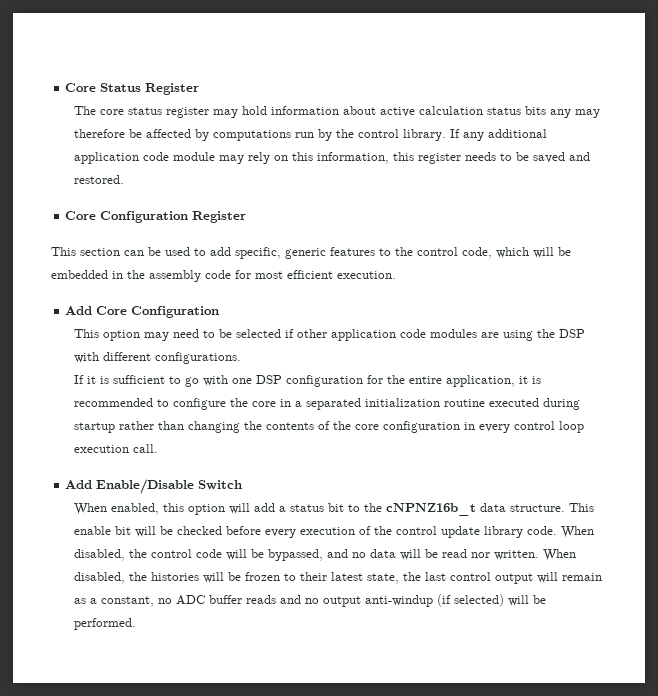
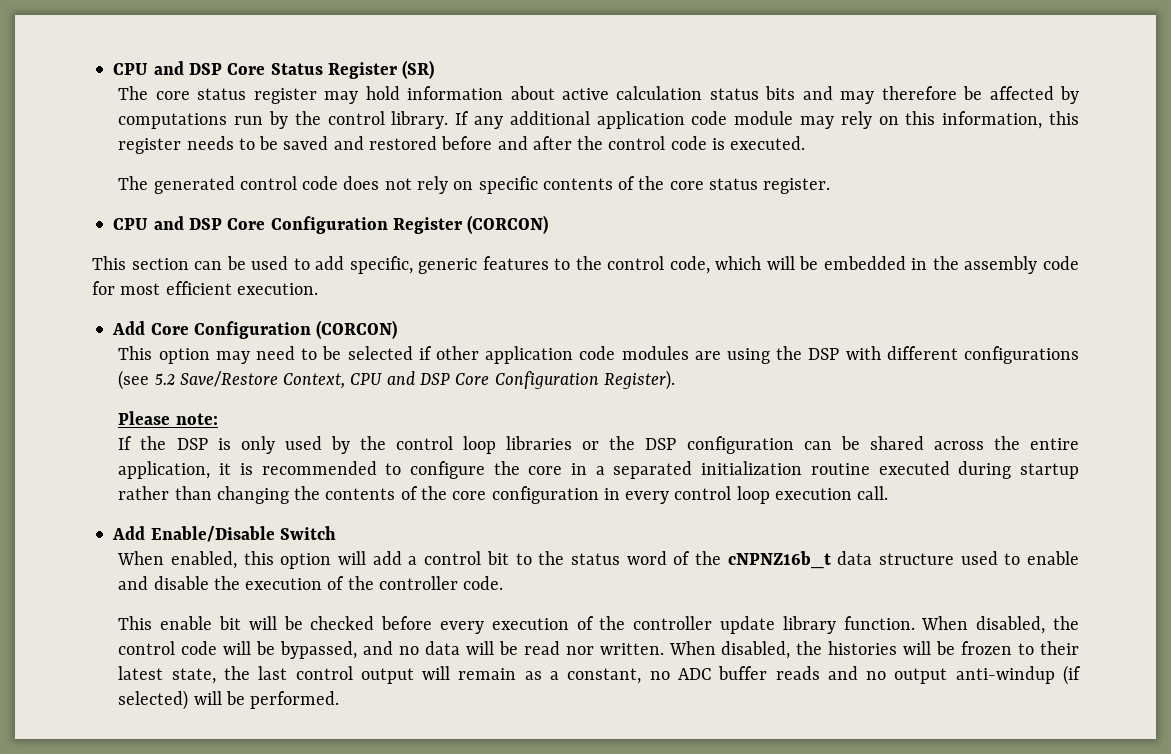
- Core Status Register
+ CPU and DSP Core Status Register (SR)
- The core status register may hold information about active calculation status bits any may therefore be affected by computations run by the control library.
+ The core status register may hold information about active calculation status bits and may therefore be affected by computations run by the control library.
- If any additional application code module may rely on this information, this register needs to be saved and restored.
- Core Configuration Register
+ If any additional application code module may rely on this information, this register needs to be saved and restored before and after the control code is executed.
+ The generated control code does not rely on specific contents of the core status register.
+ CPU and DSP Core Configuration Register (CORCON)
- Add Core Configuration
+ Add Core Configuration (CORCON)
- This option may need to be selected if other application code modules are using the DSP with different configurations.
- If it is sufficient to go with one DSP configuration for the entire application, it is recommended to configure the core in a separated initialization routine executed during startup rather than changing the contents of the core configuration in every control loop execution call.
+ This option may need to be selected if other application code modules are using the DSP with different configurations (see 5.2 Save/Restore Context, CPU and DSP Core Configuration Register).
+ Please note:
+ If the DSP is only used by the control loop libraries or the DSP configuration can be shared across the entire application, it is recommended to configure the core in a separated initialization routine executed during startup rather than changing the contents of the core configuration in every control loop execution call.
- When enabled, this option will add a status bit to the cNPNZ16b_t data structure. This enable bit will be checked before every execution of the control update library code.
+ When enabled, this option will add a control bit to the status word of the cNPNZ16b_t data structure used to enable and disable the execution of the controller code.
+ This enable bit will be checked before every execution of the controller update library function.

